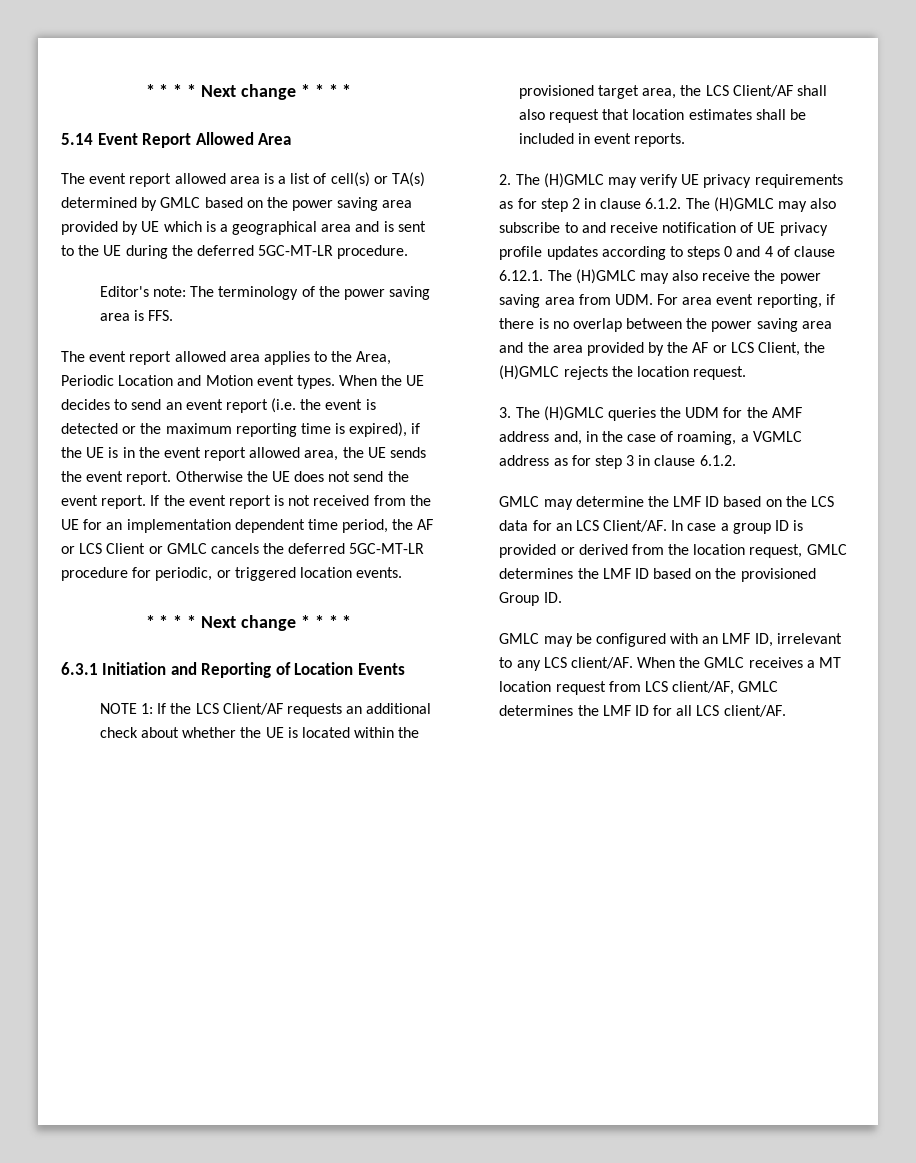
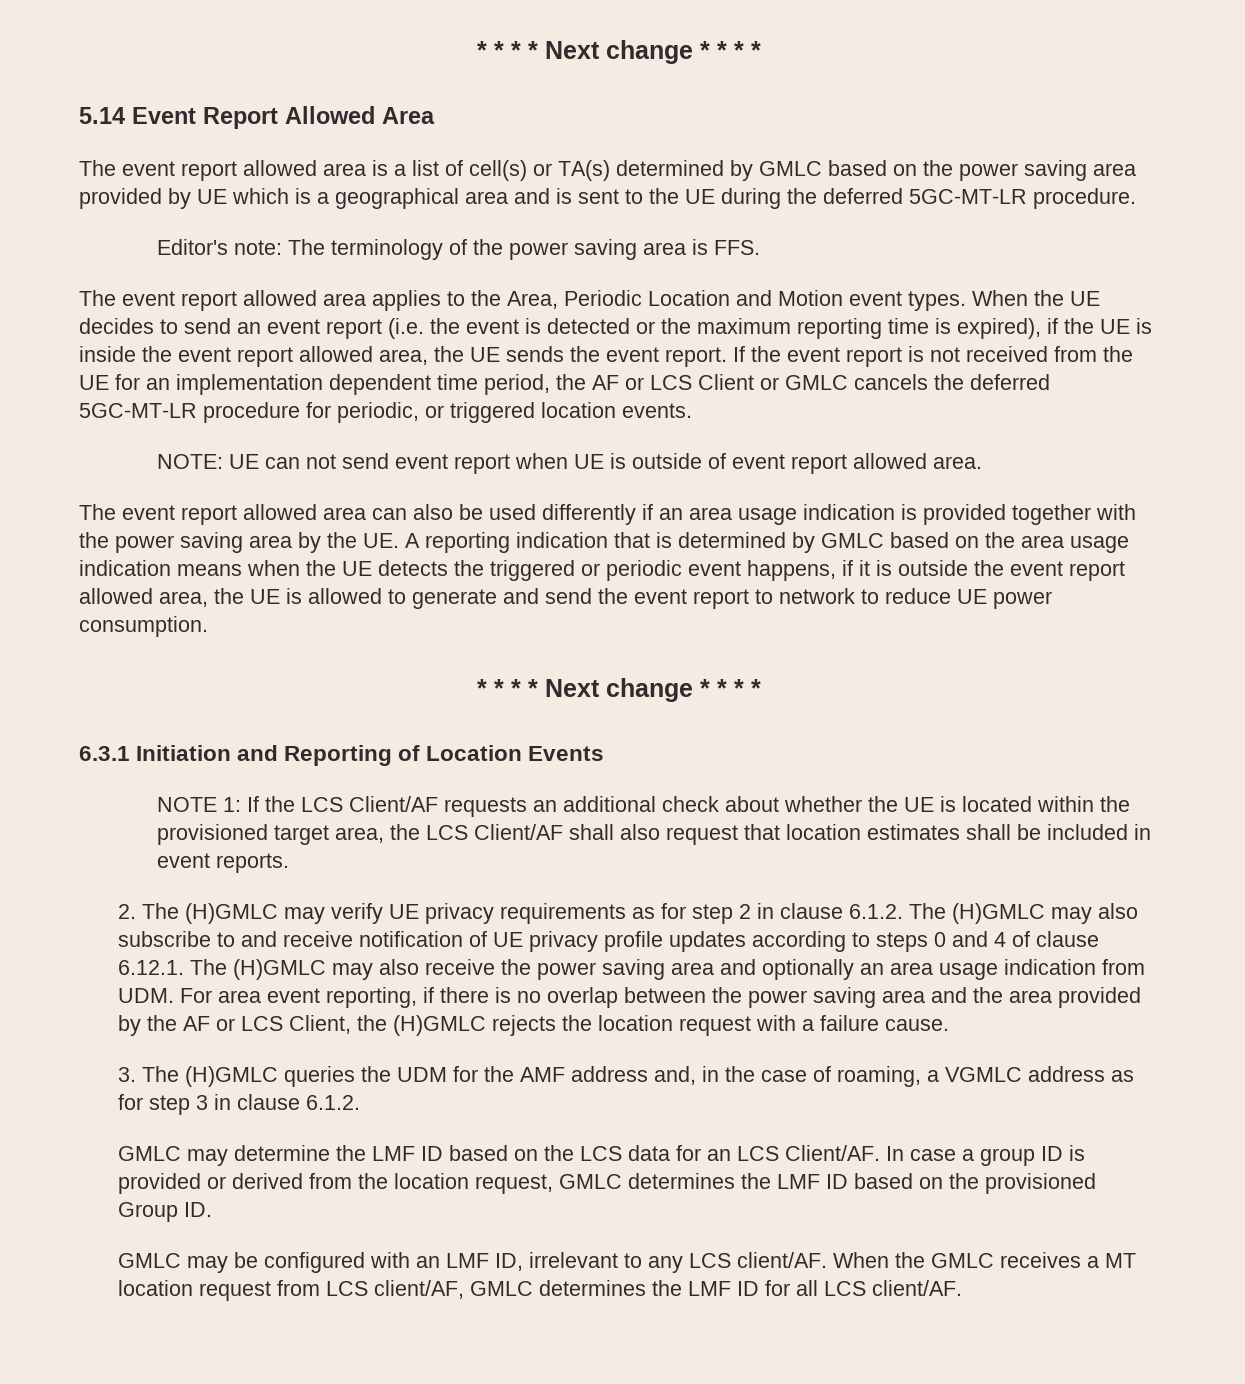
- When the UE decides to send an event report (i.e. the event is detected or the maximum reporting time is expired), if the UE is in the event report allowed area, the UE sends the event report.
+ When the UE decides to send an event report (i.e. the event is detected or the maximum reporting time is expired), if the UE is inside the event report allowed area, the UE sends the event report.
- Otherwise the UE does not send the event report.
+ NOTE: UE can not send event report when UE is outside of event report allowed area.
+ The event report allowed area can also be used differently if an area usage indication is provided together with the power saving area by the UE. A reporting indication that is determined by GMLC based on the area usage indication means when the UE detects the triggered or periodic event happens, if it is outside the event report allowed area, the UE is allowed to generate and send the event report to network to reduce UE power consumption.
- 2. The (H)GMLC may verify UE privacy requirements as for step 2 in clause 6.1.2. The (H)GMLC may also subscribe to and receive notification of UE privacy profile updates according to steps 0 and 4 of clause 6.12.1. The (H)GMLC may also receive the power saving area from UDM. For area event reporting, if there is no overlap between the power saving area and the area provided by the AF or LCS Client, the (H)GMLC rejects the location request.
+ 2. The (H)GMLC may verify UE privacy requirements as for step 2 in clause 6.1.2. The (H)GMLC may also subscribe to and receive notification of UE privacy profile updates according to steps 0 and 4 of clause 6.12.1. The (H)GMLC may also receive the power saving area and optionally an area usage indication from UDM. For area event reporting, if there is no overlap between the power saving area and the area provided by the AF or LCS Client, the (H)GMLC rejects the location request with a failure cause.

